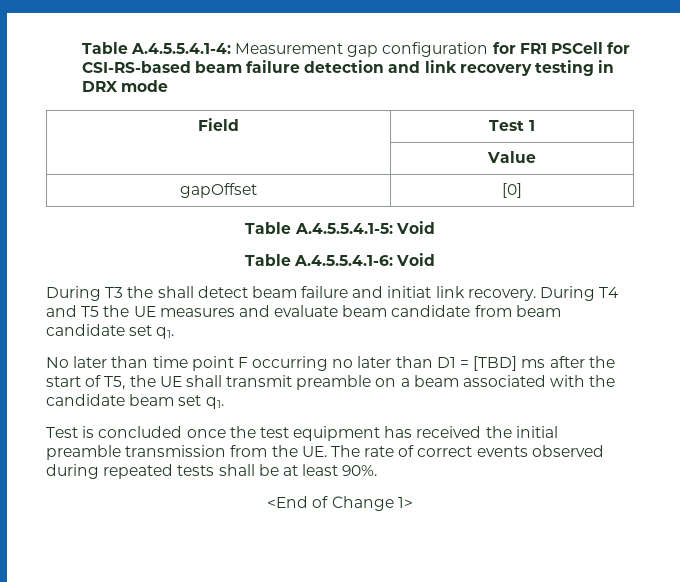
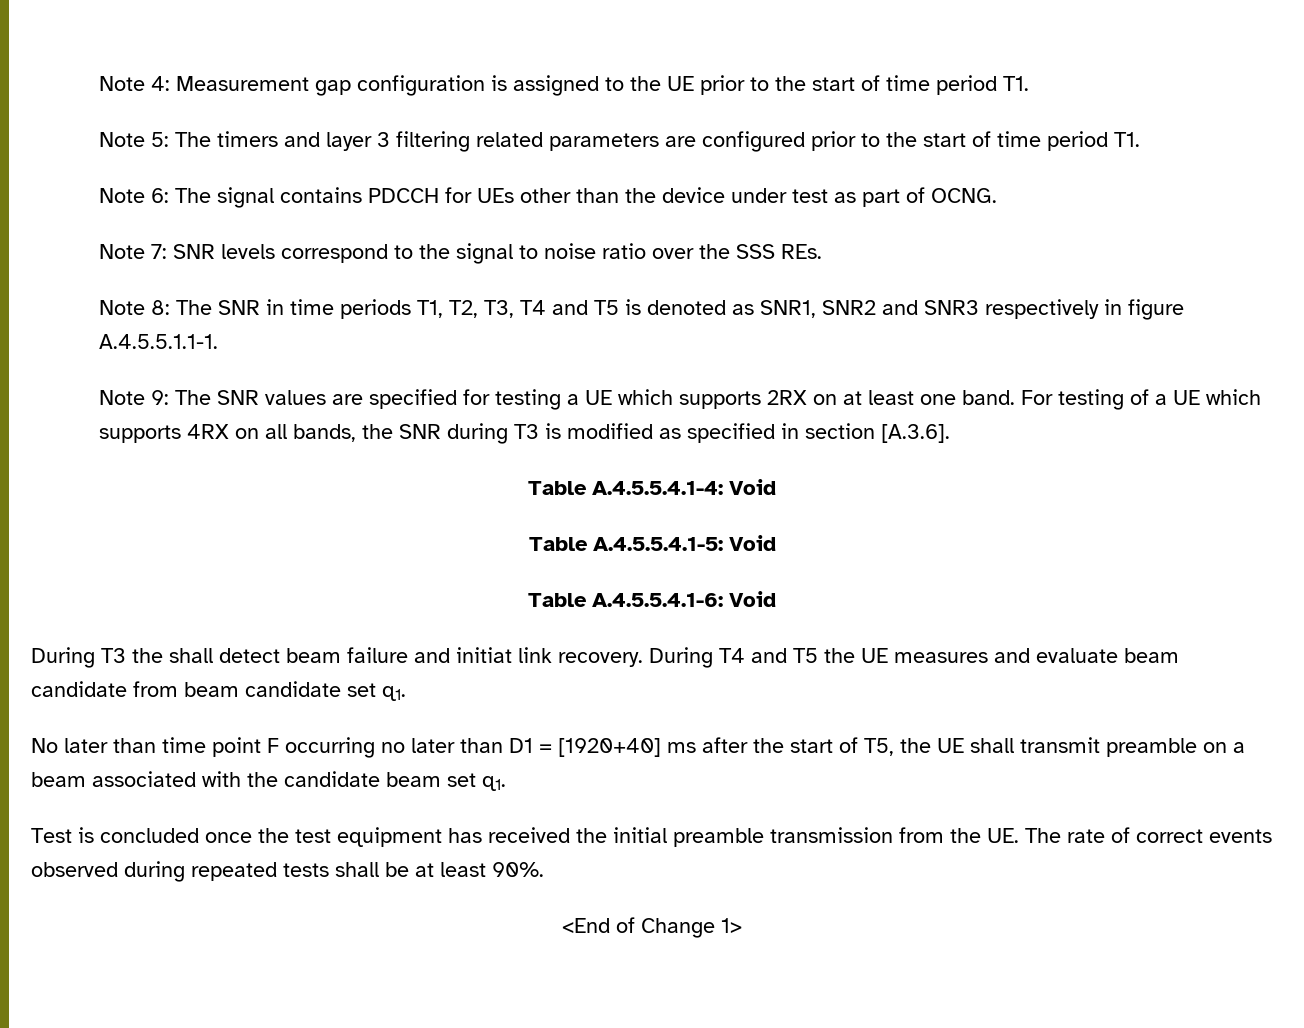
- Table A.4.5.5.4.1-4: Measurement gap configuration for FR1 PSCell for CSI-RS-based beam failure detection and link recovery testing in DRX mode
- Field | Test 1
- | Value
- gapOffset | [0]
+ Note 4: Measurement gap configuration is assigned to the UE prior to the start of time period T1.
+ Note 5: The timers and layer 3 filtering related parameters are configured prior to the start of time period T1.
+ Note 6: The signal contains PDCCH for UEs other than the device under test as part of OCNG.
+ Note 7: SNR levels correspond to the signal to noise ratio over the SSS REs.
+ Note 8: The SNR in time periods T1, T2, T3, T4 and T5 is denoted as SNR1, SNR2 and SNR3 respectively in figure A.4.5.5.1.1-1.
+ Note 9: The SNR values are specified for testing a UE which supports 2RX on at least one band. For testing of a UE which supports 4RX on all bands, the SNR during T3 is modified as specified in section [A.3.6].
+ Table A.4.5.5.4.1-4: Void
- No later than time point F occurring no later than D1 = [TBD] ms after the start of T5, the UE shall transmit preamble on a beam associated with the candidate beam set q1.
+ No later than time point F occurring no later than D1 = [1920+40] ms after the start of T5, the UE shall transmit preamble on a beam associated with the candidate beam set q1.

